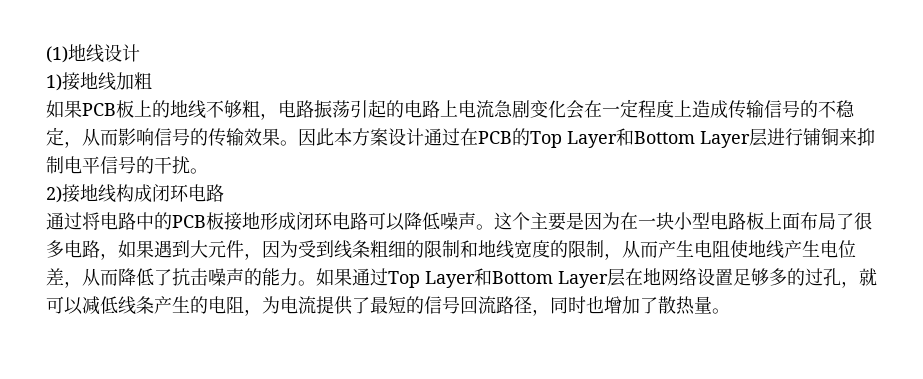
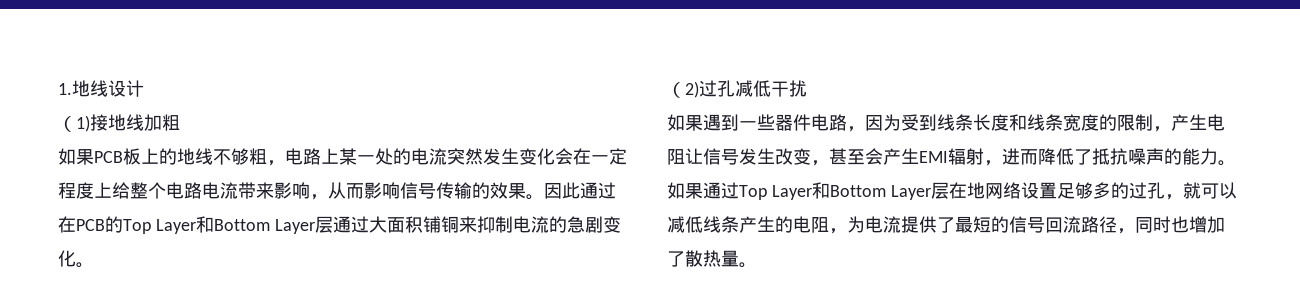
- (1)地线设计
+ 1.地线设计
- 1)接地线加粗
+ （1)接地线加粗
- 如果PCB板上的地线不够粗，电路振荡引起的电路上电流急剧变化会在一定程度上造成传输信号的不稳定，从而影响信号的传输效果。
+ 如果PCB板上的地线不够粗，电路上某一处的电流突然发生变化会在一定程度上给整个电路电流带来影响，从而影响信号传输的效果。
- 因此本方案设计通过在PCB的Top Layer和Bottom Layer层进行铺铜来抑制电平信号的干扰。
- 2)接地线构成闭环电路
- 通过将电路中的PCB板接地形成闭环电路可以降低噪声。这个主要是因为在一块小型电路板上面布局了很多电路，如果遇到大元件，因为受到线条粗细的限制和地线宽度的限制，从而产生电阻使地线产生电位差，从而降低了抗击噪声的能力。
+ 因此通过在PCB的Top Layer和Bottom Layer层通过大面积铺铜来抑制电流的急剧变化。
+ （2)过孔减低干扰
+ 如果遇到一些器件电路，因为受到线条长度和线条宽度的限制，产生电阻让信号发生改变，甚至会产生EMI辐射，进而降低了抵抗噪声的能力。

